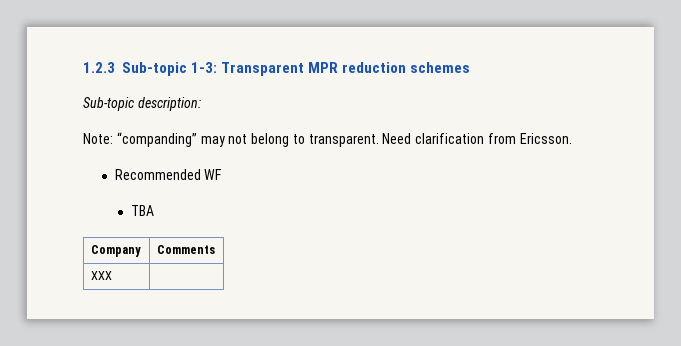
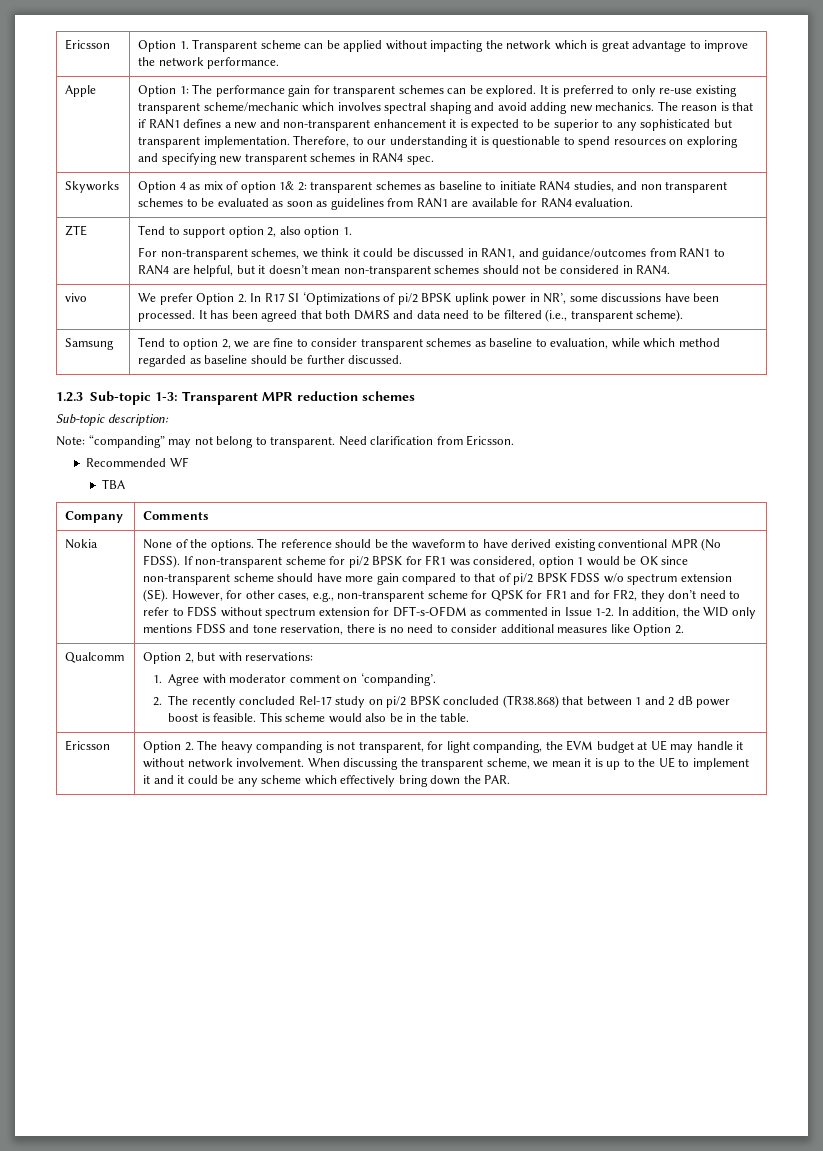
+ Ericsson | Option 1. Transparent scheme can be applied without impacting the network which is great advantage to improve the network performance.
+ Apple | Option 1: The performance gain for transparent schemes can be explored. It is preferred to only re-use existing transparent scheme/mechanic which involves spectral shaping and avoid adding new mechanics. The reason is that if RAN1 defines a new and non-transparent enhancement it is expected to be superior to any sophisticated but transparent implementation. Therefore, to our understanding it is questionable to spend resources on exploring and specifying new transparent schemes in RAN4 spec.
+ Skyworks | Option 4 as mix of option 1& 2: transparent schemes as baseline to initiate RAN4 studies, and non transparent schemes to be evaluated as soon as guidelines from RAN1 are available for RAN4 evaluation.
+ ZTE | Tend to support option 2, also option 1.
+ For non-transparent schemes, we think it could be discussed in RAN1, and guidance/outcomes from RAN1 to RAN4 are helpful, but it doesn’t mean non-transparent schemes should not be considered in RAN4.
+ vivo | We prefer Option 2. In R17 SI ‘Optimizations of pi/2 BPSK uplink power in NR’, some discussions have been processed. It has been agreed that both DMRS and data need to be filtered (i.e., transparent scheme).
+ Samsung | Tend to option 2, we are fine to consider transparent schemes as baseline to evaluation, while which method regarded as baseline should be further discussed.
- XXX
+ Nokia | None of the options. The reference should be the waveform to have derived existing conventional MPR (No FDSS). If non-transparent scheme for pi/2 BPSK for FR1 was considered, option 1 would be OK since non-transparent scheme should have more gain compared to that of pi/2 BPSK FDSS w/o spectrum extension (SE). However, for other cases, e.g., non-transparent scheme for QPSK for FR1 and for FR2, they don’t need to refer to FDSS without spectrum extension for DFT-s-OFDM as commented in Issue 1-2. In addition, the WID only mentions FDSS and tone reservation, there is no need to consider additional measures like Option 2.
+ Qualcomm | Option 2, but with reservations:
+ 1. Agree with moderator comment on ‘companding’.
+ 2. The recently concluded Rel-17 study on pi/2 BPSK concluded (TR38.868) that between 1 and 2 dB power boost is feasible. This scheme would also be in the table.
+ Ericsson | Option 2. The heavy companding is not transparent, for light companding, the EVM budget at UE may handle it without network involvement. When discussing the transparent scheme, we mean it is up to the UE to implement it and it could be any scheme which effectively bring down the PAR.

